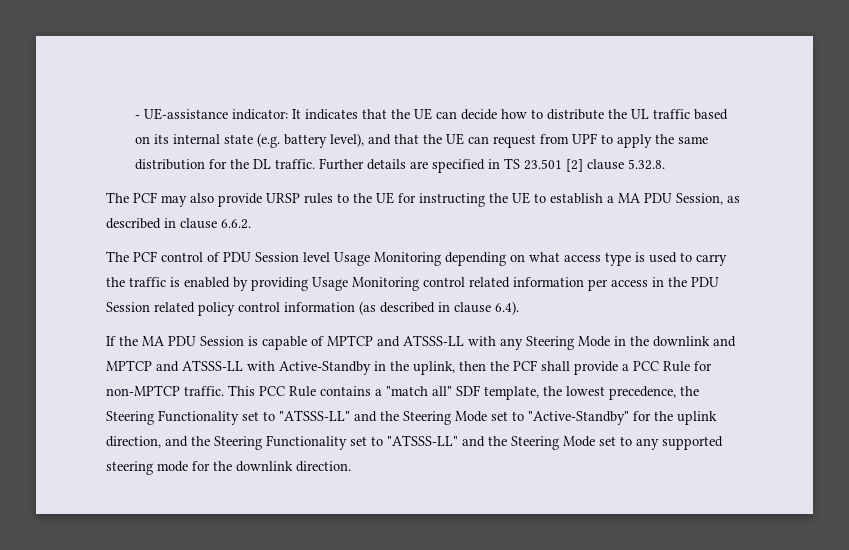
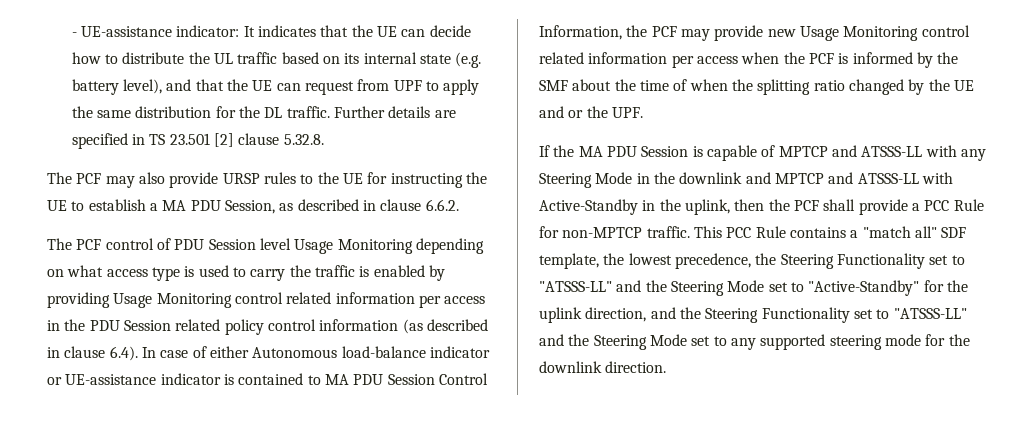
- The PCF control of PDU Session level Usage Monitoring depending on what access type is used to carry the traffic is enabled by providing Usage Monitoring control related information per access in the PDU Session related policy control information (as described in clause 6.4).
+ The PCF control of PDU Session level Usage Monitoring depending on what access type is used to carry the traffic is enabled by providing Usage Monitoring control related information per access in the PDU Session related policy control information (as described in clause 6.4). In case of either Autonomous load-balance indicator or UE-assistance indicator is contained to MA PDU Session Control Information, the PCF may provide new Usage Monitoring control related information per access when the PCF is informed by the SMF about the time of when the splitting ratio changed by the UE and or the UPF.

